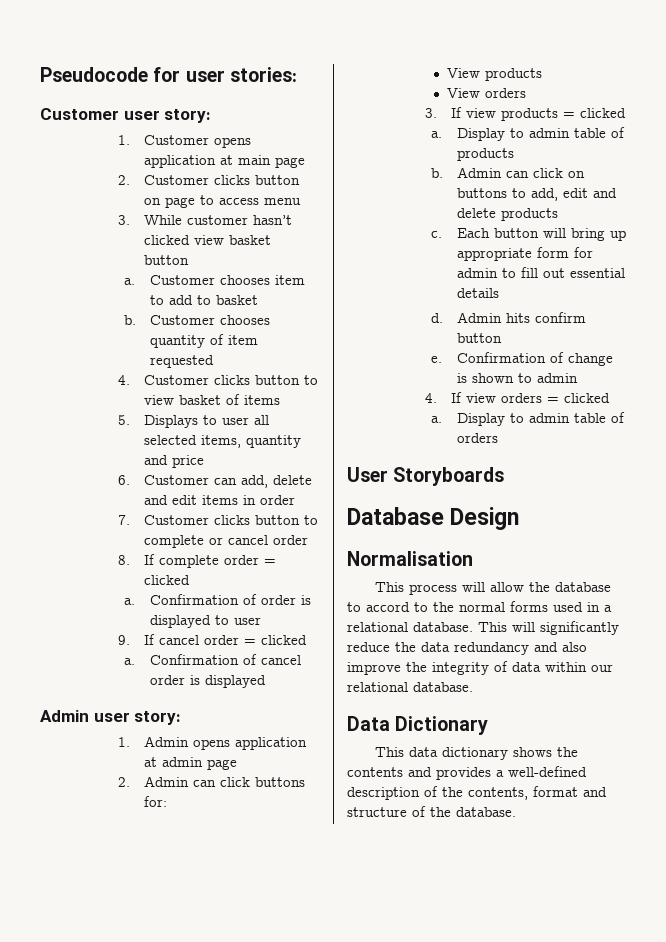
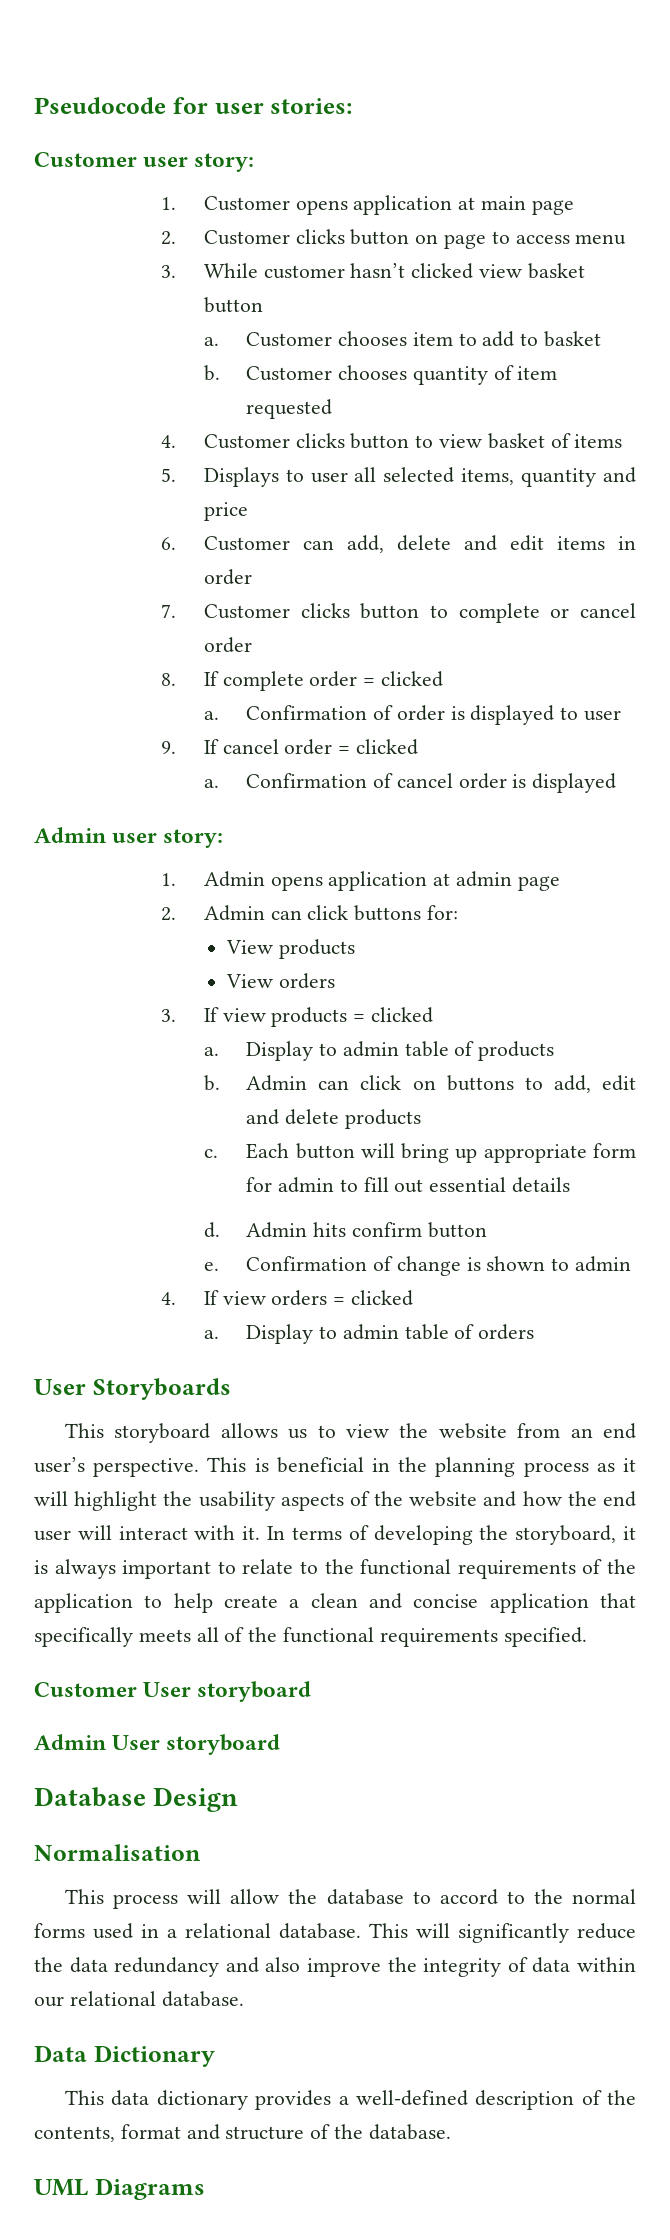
+ This storyboard allows us to view the website from an end user’s perspective. This is beneficial in the planning process as it will highlight the usability aspects of the website and how the end user will interact with it. In terms of developing the storyboard, it is always important to relate to the functional requirements of the application to help create a clean and concise application that specifically meets all of the functional requirements specified.
+ Customer User storyboard
+ Admin User storyboard
- This data dictionary shows the contents and provides a well-defined description of the contents, format and structure of the database.
+ This data dictionary provides a well-defined description of the contents, format and structure of the database.
+ UML Diagrams

